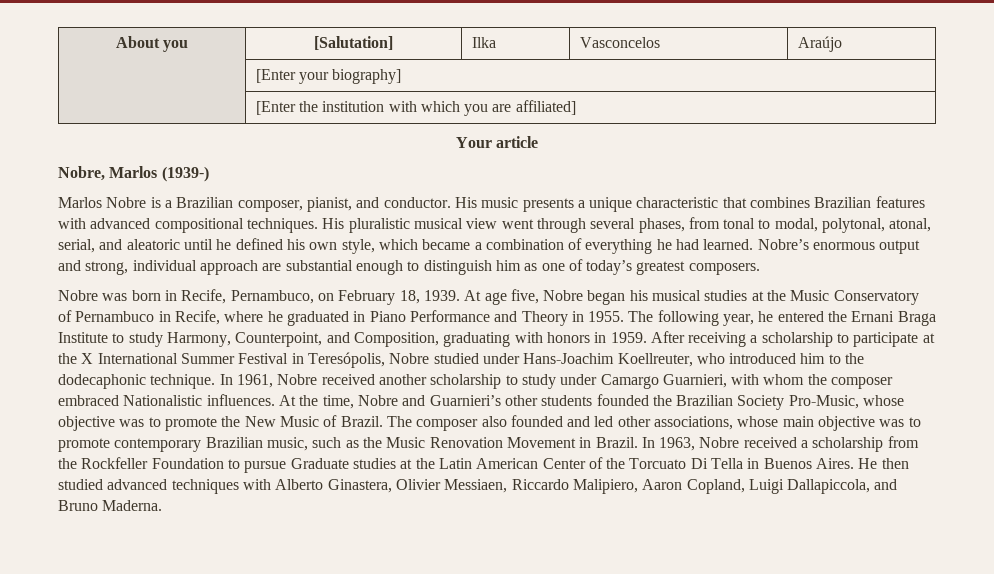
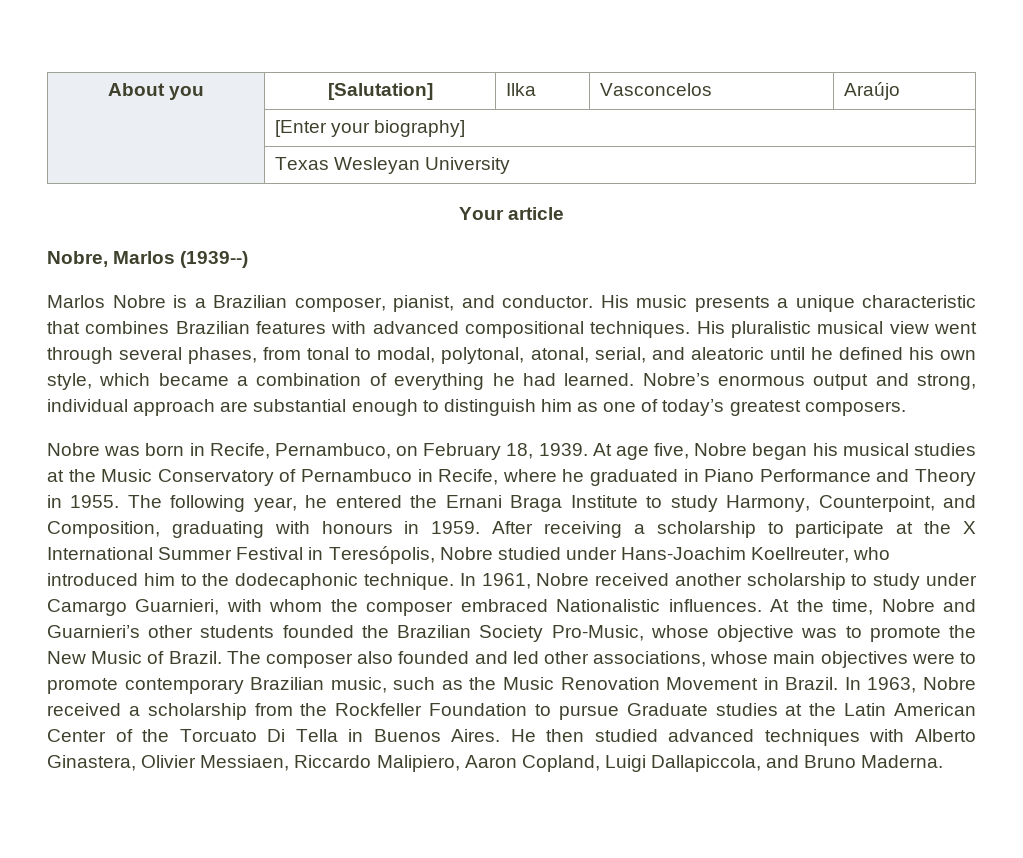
- | [Enter the institution with which you are affiliated]
+ | Texas Wesleyan University
- Nobre, Marlos (1939-)
+ Nobre, Marlos (1939--)
- The following year, he entered the Ernani Braga Institute to study Harmony, Counterpoint, and Composition, graduating with honors in 1959.
+ The following year, he entered the Ernani Braga Institute to study Harmony, Counterpoint, and Composition, graduating with honours in 1959.
- The composer also founded and led other associations, whose main objective was to promote contemporary Brazilian music, such as the Music Renovation Movement in Brazil.
+ The composer also founded and led other associations, whose main objectives were to promote contemporary Brazilian music, such as the Music Renovation Movement in Brazil.

